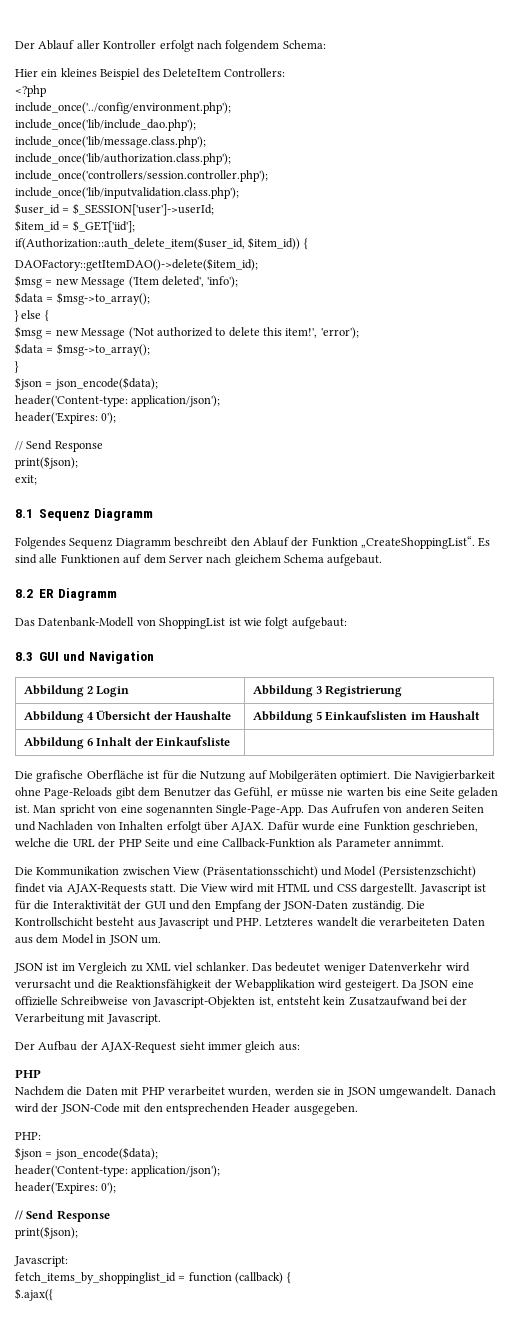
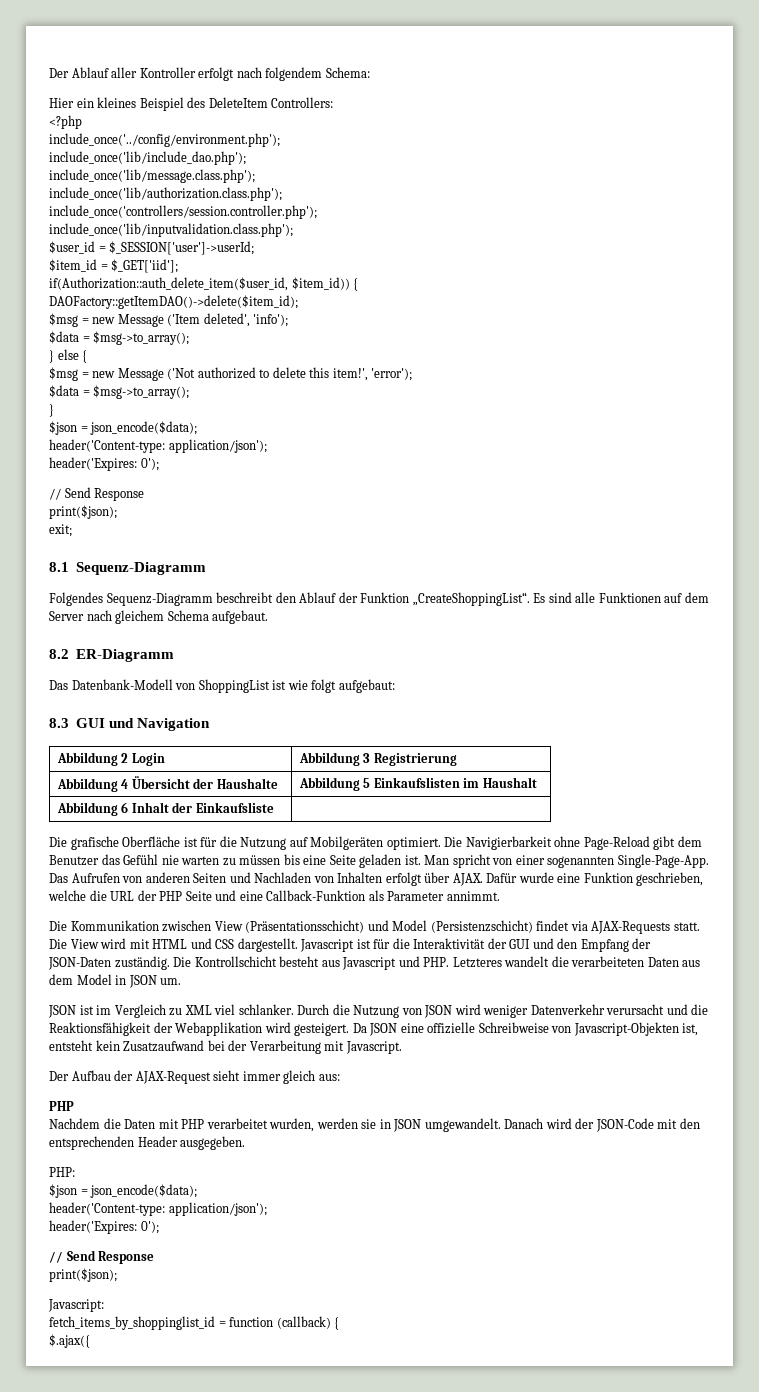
- 8.1 Sequenz Diagramm
+ 8.1 Sequenz-Diagramm
- Folgendes Sequenz Diagramm beschreibt den Ablauf der Funktion „CreateShoppingList“.
+ Folgendes Sequenz-Diagramm beschreibt den Ablauf der Funktion „CreateShoppingList“.
- 8.2 ER Diagramm
+ 8.2 ER-Diagramm
- Die Navigierbarkeit ohne Page-Reloads gibt dem Benutzer das Gefühl, er müsse nie warten bis eine Seite geladen ist.
+ Die Navigierbarkeit ohne Page-Reload gibt dem Benutzer das Gefühl nie warten zu müssen bis eine Seite geladen ist.
- Man spricht von eine sogenannten Single-Page-App.
+ Man spricht von einer sogenannten Single-Page-App.
- Das bedeutet weniger Datenverkehr wird verursacht und die Reaktionsfähigkeit der Webapplikation wird gesteigert.
+ Durch die Nutzung von JSON wird weniger Datenverkehr verursacht und die Reaktionsfähigkeit der Webapplikation wird gesteigert.

